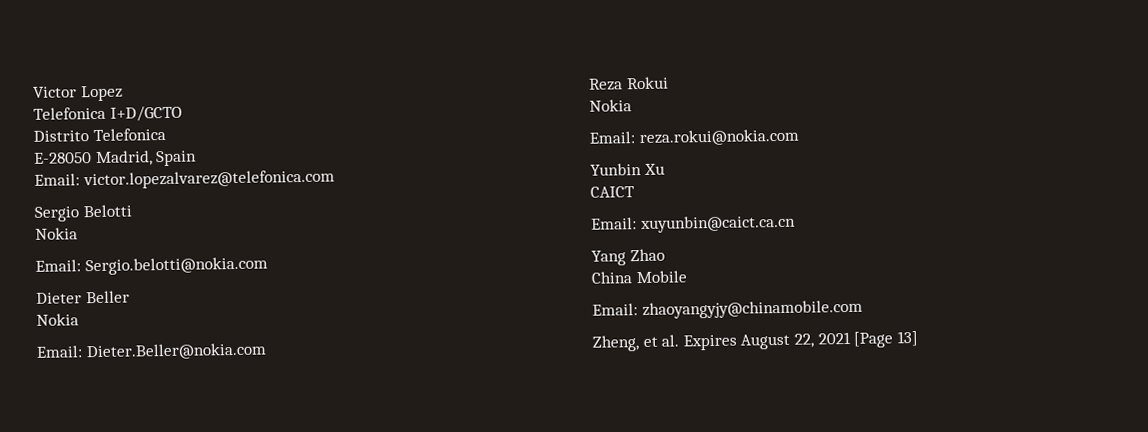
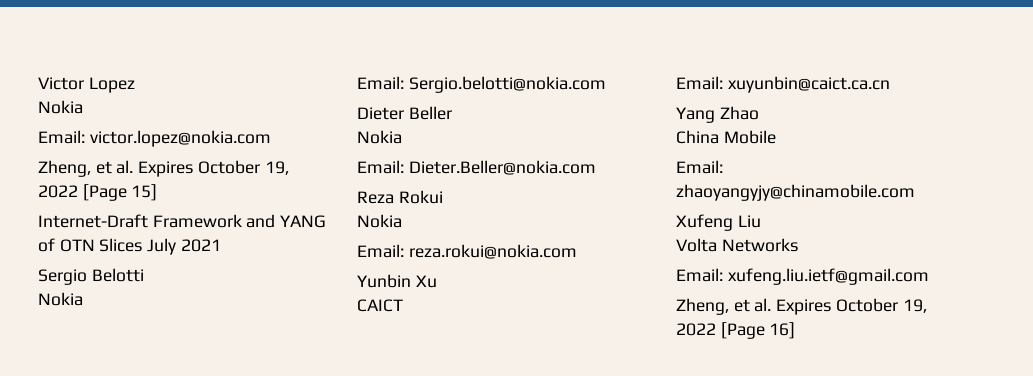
  Victor Lopez
- Telefonica I+D/GCTO
- Distrito Telefonica
- E-28050 Madrid, Spain
- Email: victor.lopezalvarez@telefonica.com
+ Nokia
+ Email: victor.lopez@nokia.com
+ Zheng, et al. Expires October 19, 2022 [Page 15]
+ Internet-Draft Framework and YANG of OTN Slices July 2021
- Zheng, et al. Expires August 22, 2021 [Page 13]
+ Xufeng Liu
+ Volta Networks
+ Email: xufeng.liu.ietf@gmail.com
+ Zheng, et al. Expires October 19, 2022 [Page 16]

